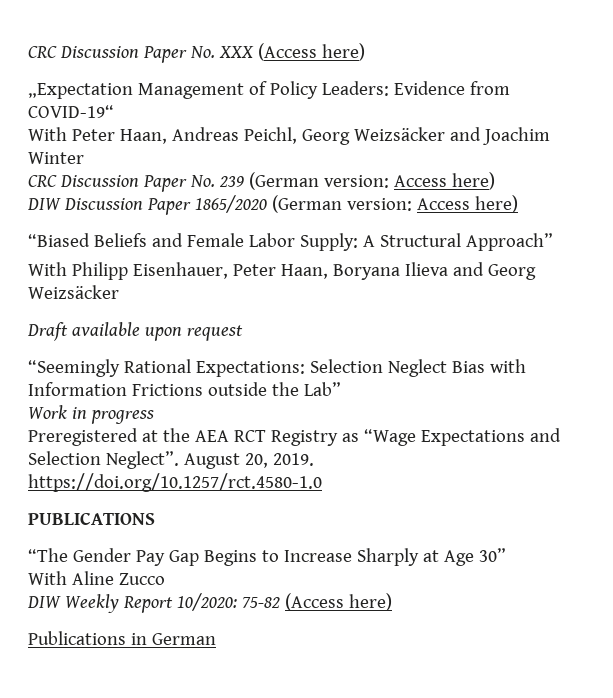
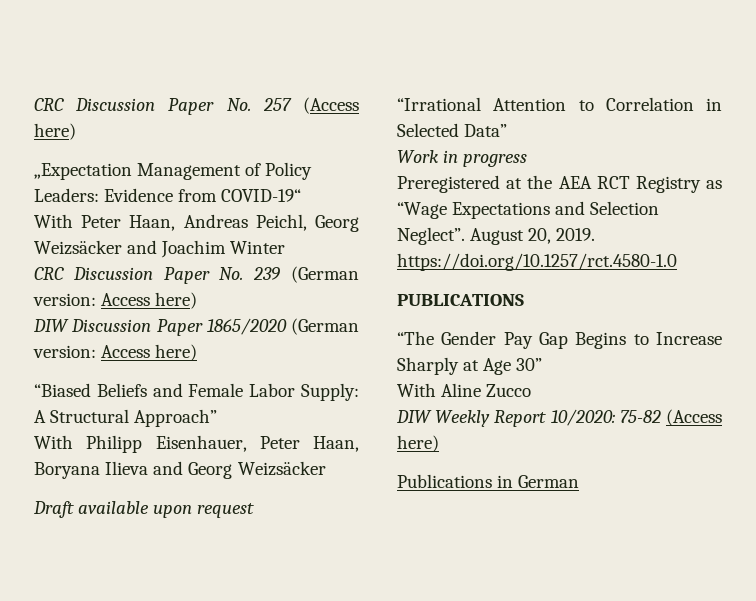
- CRC Discussion Paper No. XXX (Access here)
+ CRC Discussion Paper No. 257 (Access here)
- “Seemingly Rational Expectations: Selection Neglect Bias with Information Frictions outside the Lab”
+ “Irrational Attention to Correlation in Selected Data”

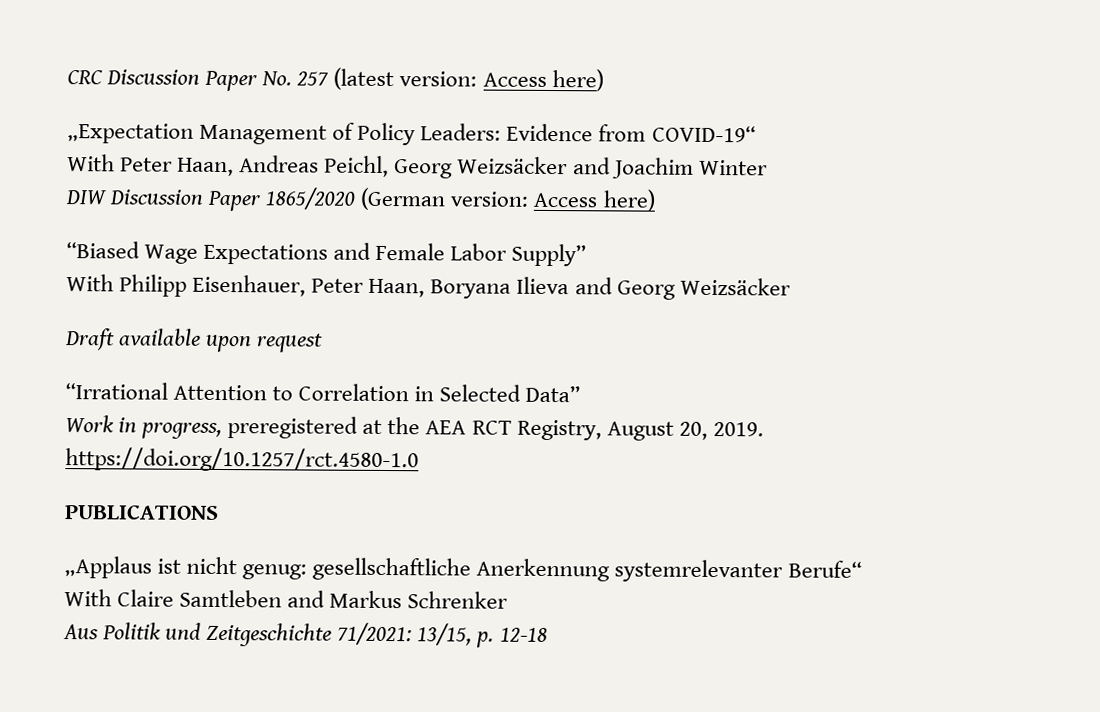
- CRC Discussion Paper No. 257 (Access here)
+ CRC Discussion Paper No. 257 (latest version: Access here)
- CRC Discussion Paper No. 239 (German version: Access here)
- “Biased Beliefs and Female Labor Supply: A Structural Approach”
+ “Biased Wage Expectations and Female Labor Supply”
- Work in progress
- Preregistered at the AEA RCT Registry as “Wage Expectations and Selection Neglect”. August 20, 2019. https://doi.org/10.1257/rct.4580-1.0
+ Work in progress, preregistered at the AEA RCT Registry, August 20, 2019. https://doi.org/10.1257/rct.4580-1.0
- “The Gender Pay Gap Begins to Increase Sharply at Age 30”
- With Aline Zucco
- DIW Weekly Report 10/2020: 75-82 (Access here)
- Publications in German
+ „Applaus ist nicht genug: gesellschaftliche Anerkennung systemrelevanter Berufe“
+ With Claire Samtleben and Markus Schrenker
+ Aus Politik und Zeitgeschichte 71/2021: 13/15, p. 12-18

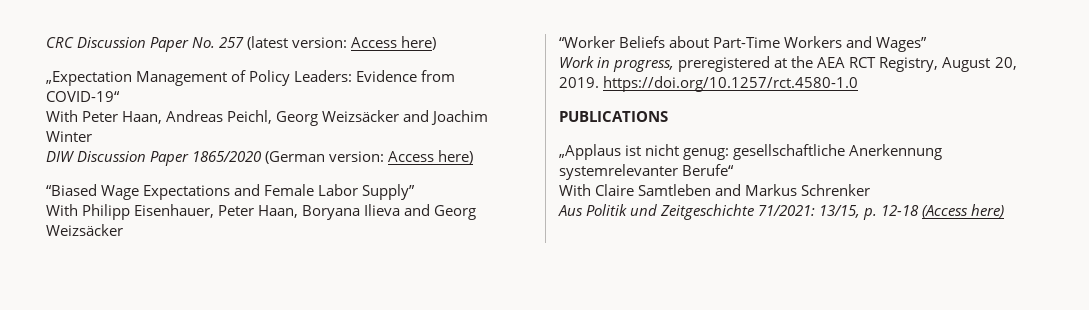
- Draft available upon request
- “Irrational Attention to Correlation in Selected Data”
+ “Worker Beliefs about Part-Time Workers and Wages”
- Aus Politik und Zeitgeschichte 71/2021: 13/15, p. 12-18
+ Aus Politik und Zeitgeschichte 71/2021: 13/15, p. 12-18 (Access here)

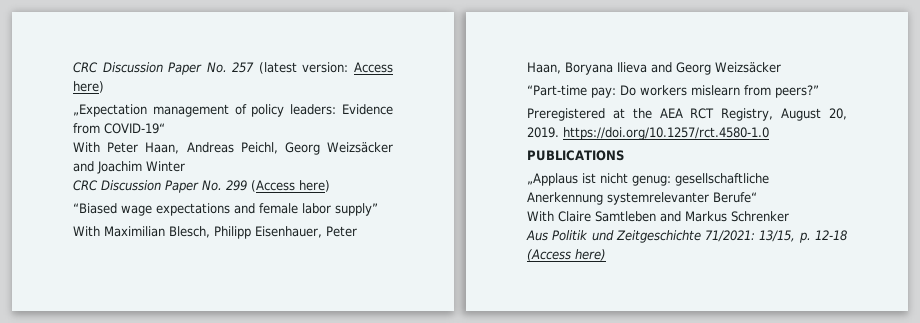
- „Expectation Management of Policy Leaders: Evidence from COVID-19“
+ „Expectation management of policy leaders: Evidence from COVID-19“
- DIW Discussion Paper 1865/2020 (German version: Access here)
- “Biased Wage Expectations and Female Labor Supply”
- With Philipp Eisenhauer, Peter Haan, Boryana Ilieva and Georg Weizsäcker
+ CRC Discussion Paper No. 299 (Access here)
+ “Biased wage expectations and female labor supply”
+ With Maximilian Blesch, Philipp Eisenhauer, Peter Haan, Boryana Ilieva and Georg Weizsäcker
- “Worker Beliefs about Part-Time Workers and Wages”
- Work in progress, preregistered at the AEA RCT Registry, August 20, 2019. https://doi.org/10.1257/rct.4580-1.0
+ “Part-time pay: Do workers mislearn from peers?”
+ Preregistered at the AEA RCT Registry, August 20, 2019. https://doi.org/10.1257/rct.4580-1.0

